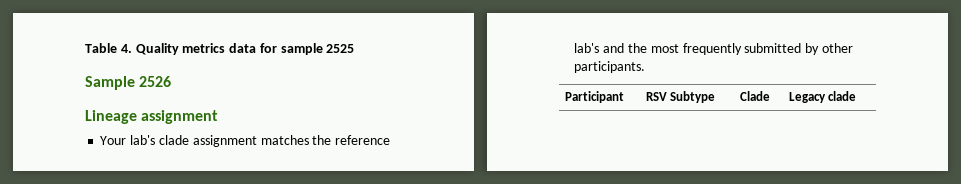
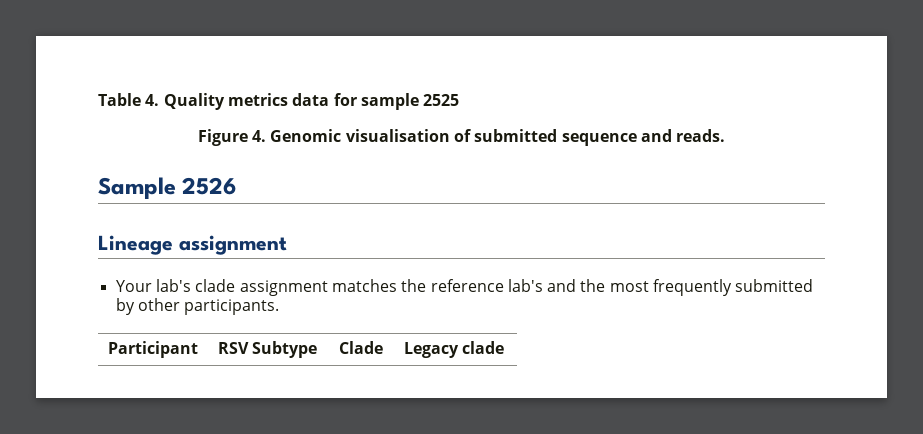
+ Figure 4. Genomic visualisation of submitted sequence and reads.

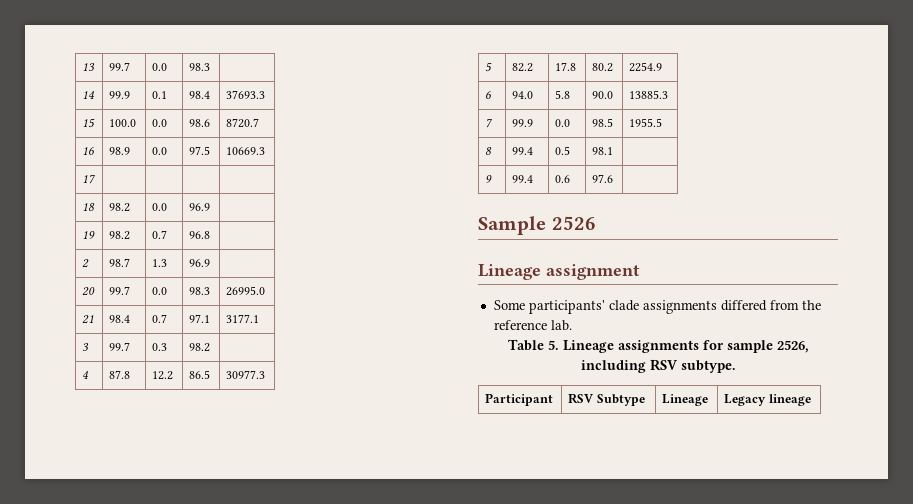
- Table 4. Quality metrics data for sample 2525
- Figure 4. Genomic visualisation of submitted sequence and reads.
+ 13 | 99.7 | 0.0 | 98.3 |
+ 14 | 99.9 | 0.1 | 98.4 | 37693.3
+ 15 | 100.0 | 0.0 | 98.6 | 8720.7
+ 16 | 98.9 | 0.0 | 97.5 | 10669.3
+ 17 | | | |
+ 18 | 98.2 | 0.0 | 96.9 |
+ 19 | 98.2 | 0.7 | 96.8 |
+ 2 | 98.7 | 1.3 | 96.9 |
+ 20 | 99.7 | 0.0 | 98.3 | 26995.0
+ 21 | 98.4 | 0.7 | 97.1 | 3177.1
+ 3 | 99.7 | 0.3 | 98.2 |
+ 4 | 87.8 | 12.2 | 86.5 | 30977.3
+ 5 | 82.2 | 17.8 | 80.2 | 2254.9
+ 6 | 94.0 | 5.8 | 90.0 | 13885.3
+ 7 | 99.9 | 0.0 | 98.5 | 1955.5
+ 8 | 99.4 | 0.5 | 98.1 |
+ 9 | 99.4 | 0.6 | 97.6 |
  Sample 2526
  Lineage assignment
- Your lab's clade assignment matches the reference lab's and the most frequently submitted by other participants.
+ Some participants' clade assignments differed from the reference lab.
+ Table 5. Lineage assignments for sample 2526, including RSV subtype.
- Participant | RSV Subtype | Clade | Legacy clade
+ Participant | RSV Subtype | Lineage | Legacy lineage

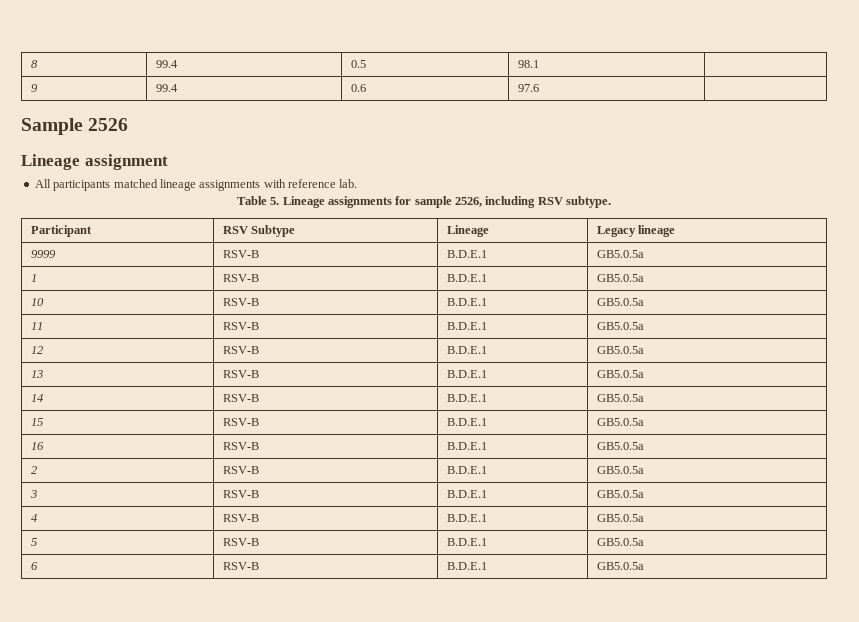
- 13 | 99.7 | 0.0 | 98.3 |
- 14 | 99.9 | 0.1 | 98.4 | 37693.3
- 15 | 100.0 | 0.0 | 98.6 | 8720.7
- 16 | 98.9 | 0.0 | 97.5 | 10669.3
- 17 | | | |
- 18 | 98.2 | 0.0 | 96.9 |
- 19 | 98.2 | 0.7 | 96.8 |
- 2 | 98.7 | 1.3 | 96.9 |
- 20 | 99.7 | 0.0 | 98.3 | 26995.0
- 21 | 98.4 | 0.7 | 97.1 | 3177.1
- 3 | 99.7 | 0.3 | 98.2 |
- 4 | 87.8 | 12.2 | 86.5 | 30977.3
- 5 | 82.2 | 17.8 | 80.2 | 2254.9
- 6 | 94.0 | 5.8 | 90.0 | 13885.3
- 7 | 99.9 | 0.0 | 98.5 | 1955.5
- Some participants' clade assignments differed from the reference lab.
+ All participants matched lineage assignments with reference lab.
+ 9999 | RSV-B | B.D.E.1 | GB5.0.5a
+ 1 | RSV-B | B.D.E.1 | GB5.0.5a
+ 10 | RSV-B | B.D.E.1 | GB5.0.5a
+ 11 | RSV-B | B.D.E.1 | GB5.0.5a
+ 12 | RSV-B | B.D.E.1 | GB5.0.5a
+ 13 | RSV-B | B.D.E.1 | GB5.0.5a
+ 14 | RSV-B | B.D.E.1 | GB5.0.5a
+ 15 | RSV-B | B.D.E.1 | GB5.0.5a
+ 16 | RSV-B | B.D.E.1 | GB5.0.5a
+ 2 | RSV-B | B.D.E.1 | GB5.0.5a
+ 3 | RSV-B | B.D.E.1 | GB5.0.5a
+ 4 | RSV-B | B.D.E.1 | GB5.0.5a
+ 5 | RSV-B | B.D.E.1 | GB5.0.5a
+ 6 | RSV-B | B.D.E.1 | GB5.0.5a

